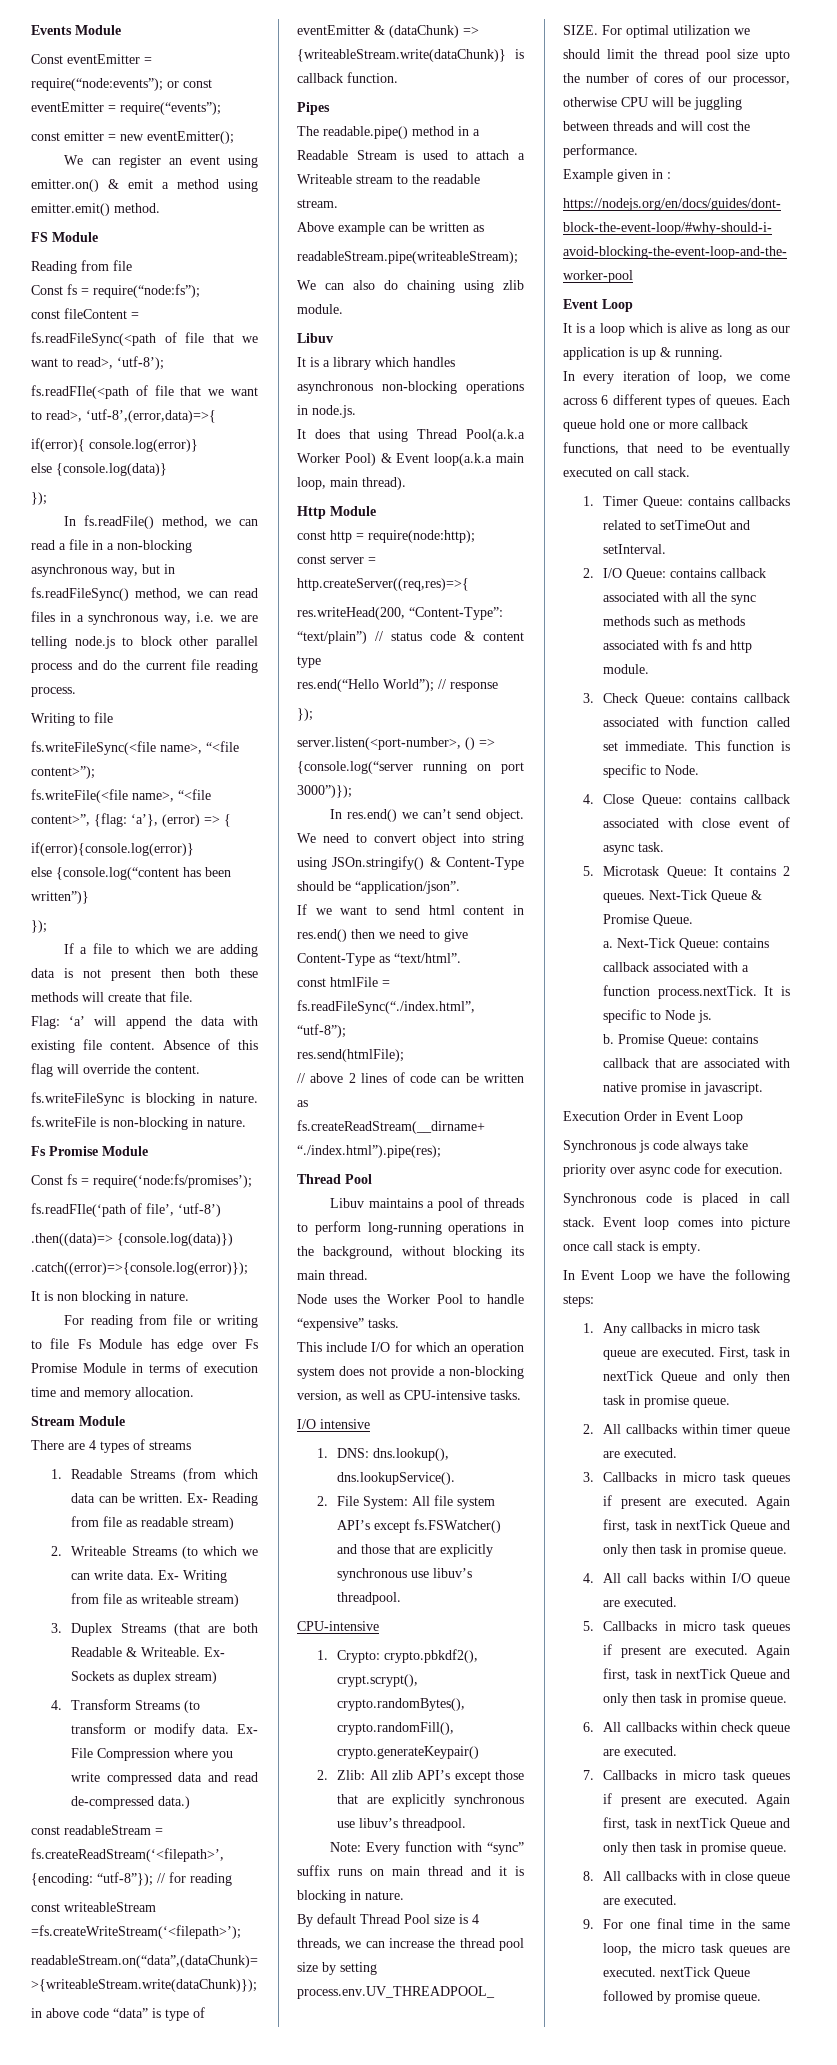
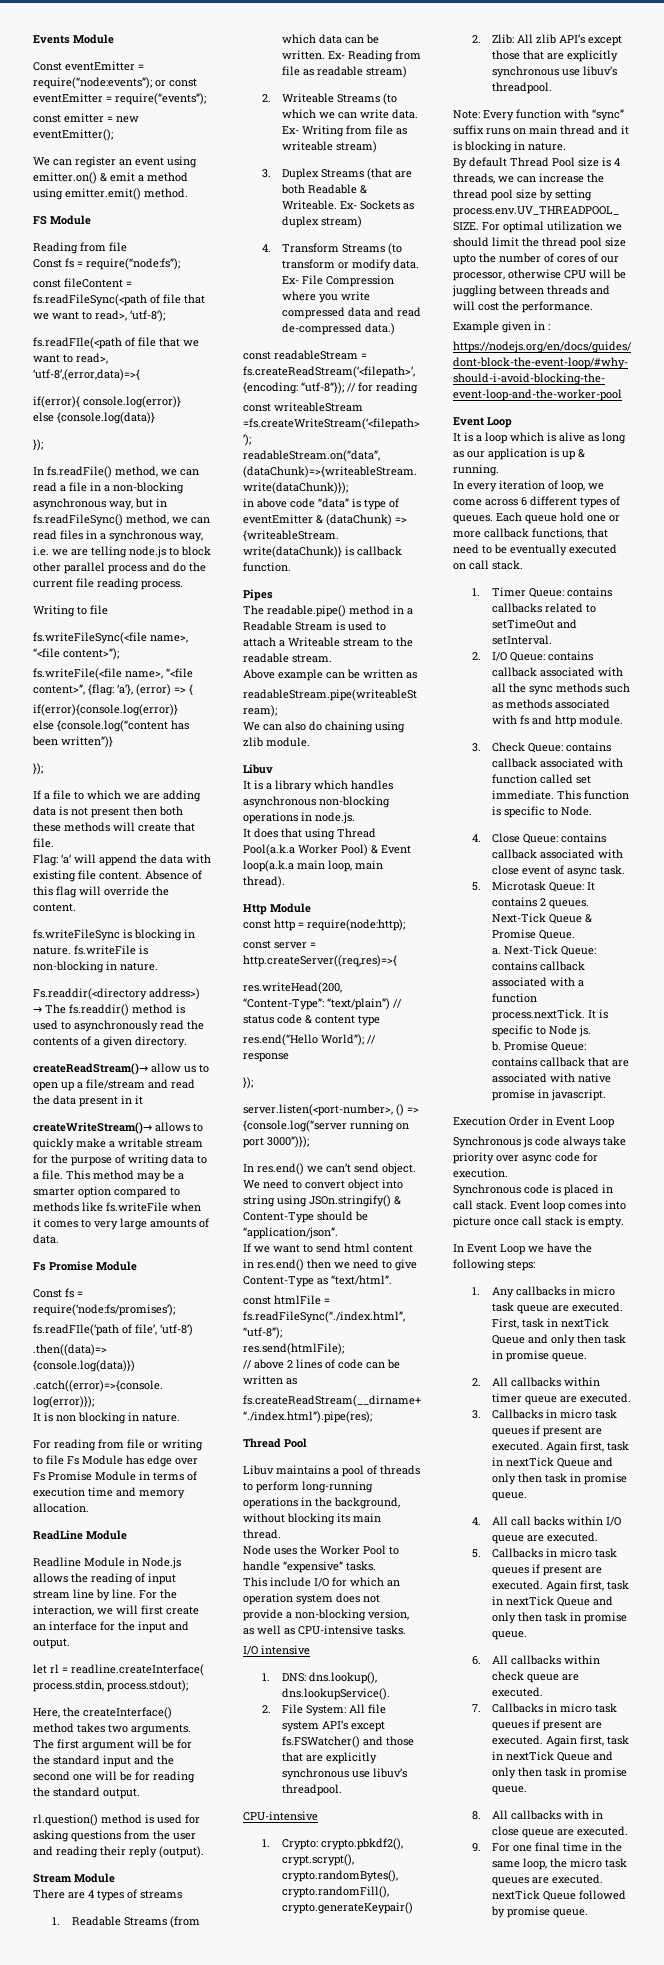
+ Fs.readdir(<directory address>) → The fs.readdir() method is used to asynchronously read the contents of a given directory.
+ createReadStream()→ allow us to open up a file/stream and read the data present in it
+ createWriteStream()→ allows to quickly make a writable stream for the purpose of writing data to a file. This method may be a smarter option compared to methods like fs.writeFile when it comes to very large amounts of data.
+ ReadLine Module
+ Readline Module in Node.js allows the reading of input stream line by line. For the interaction, we will first create an interface for the input and output.
+ let rl = readline.createInterface( process.stdin, process.stdout);
+ Here, the createInterface() method takes two arguments. The first argument will be for the standard input and the second one will be for reading the standard output.
+ rl.question() method is used for asking questions from the user and reading their reply (output).

